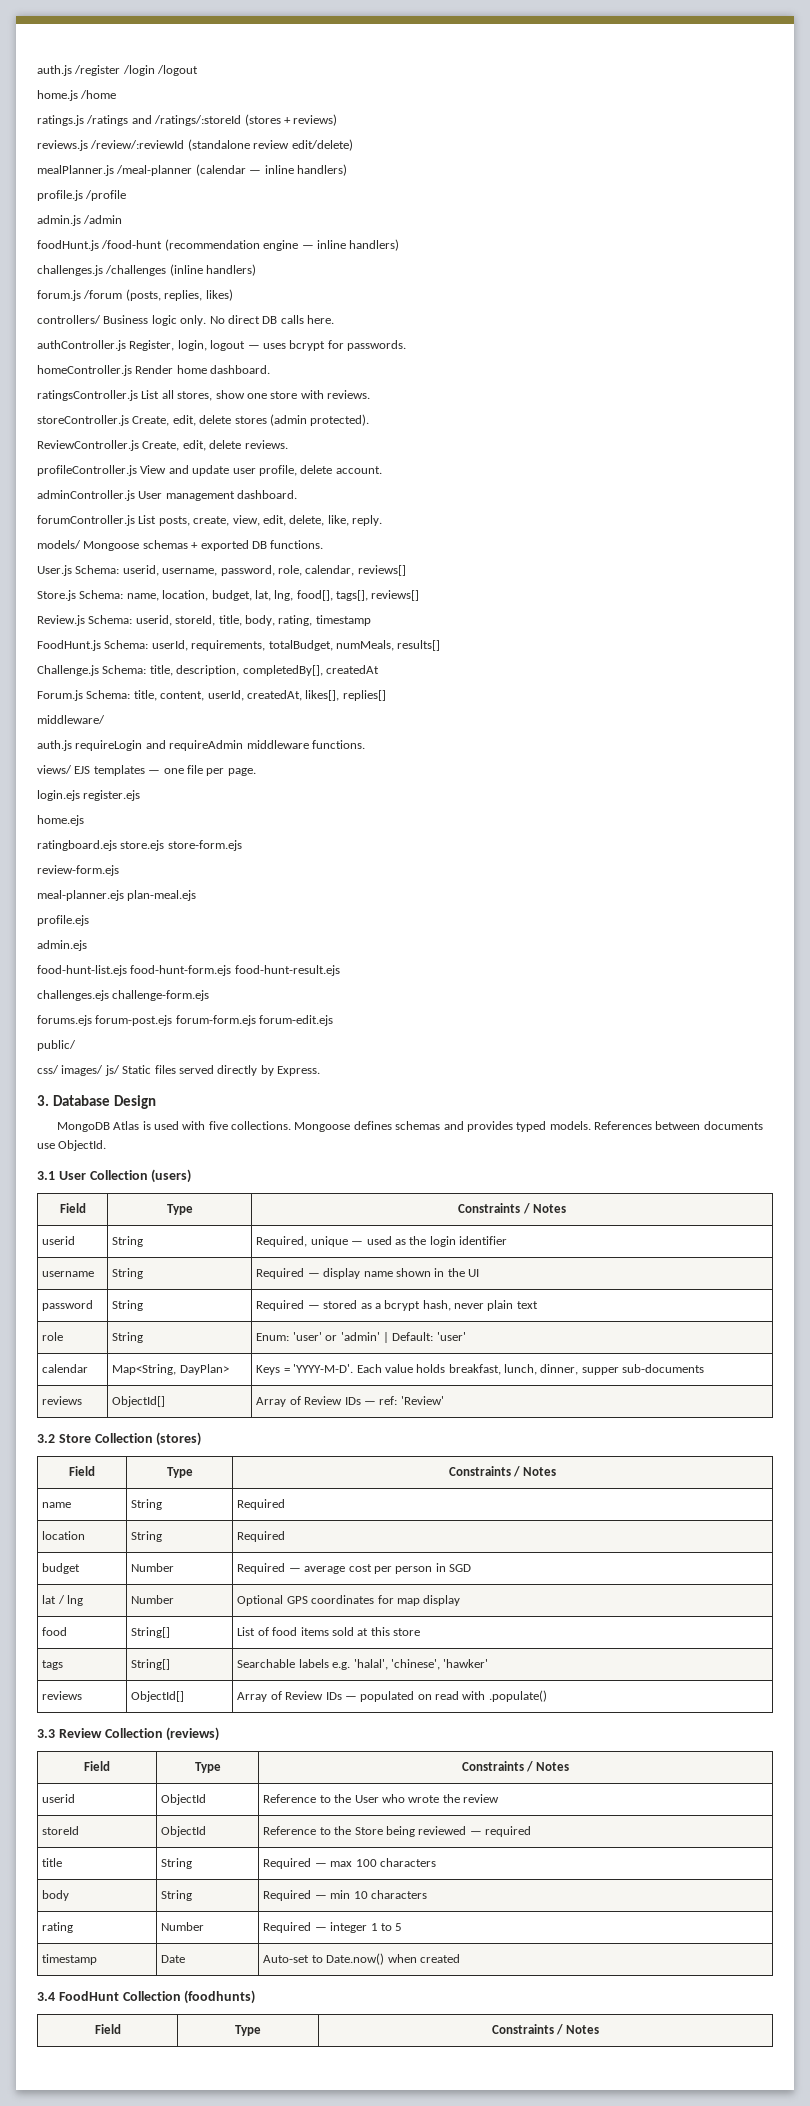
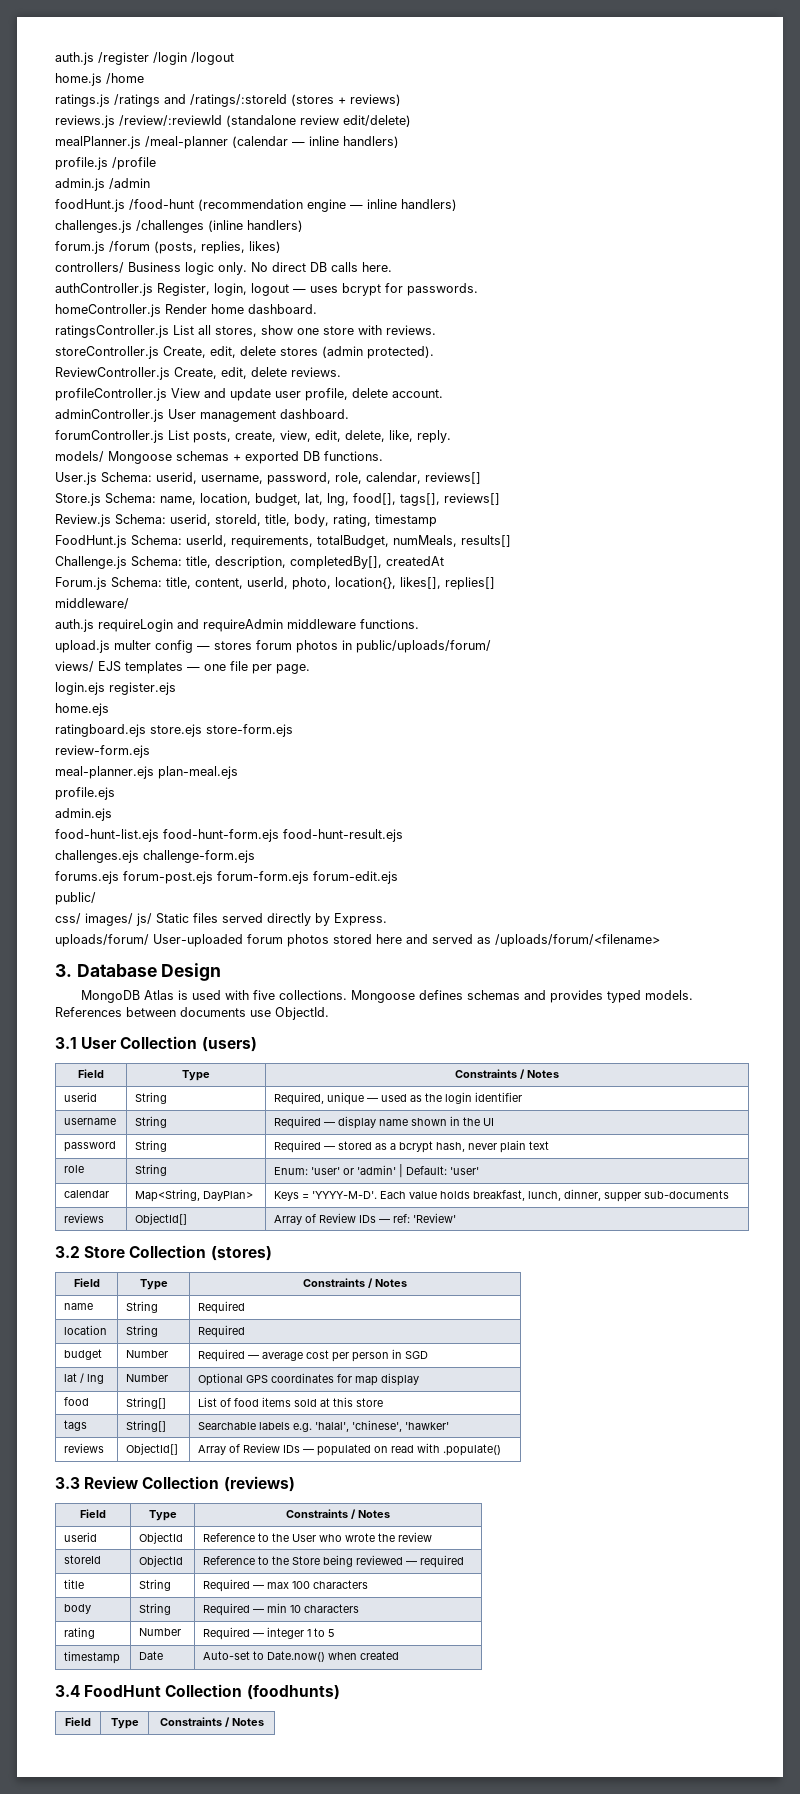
- Forum.js Schema: title, content, userId, createdAt, likes[], replies[]
+ Forum.js Schema: title, content, userId, photo, location{}, likes[], replies[]
+ upload.js multer config — stores forum photos in public/uploads/forum/
+ uploads/forum/ User-uploaded forum photos stored here and served as /uploads/forum/<filename>

